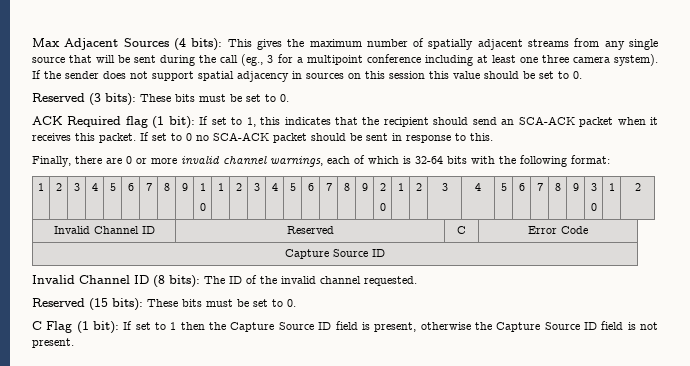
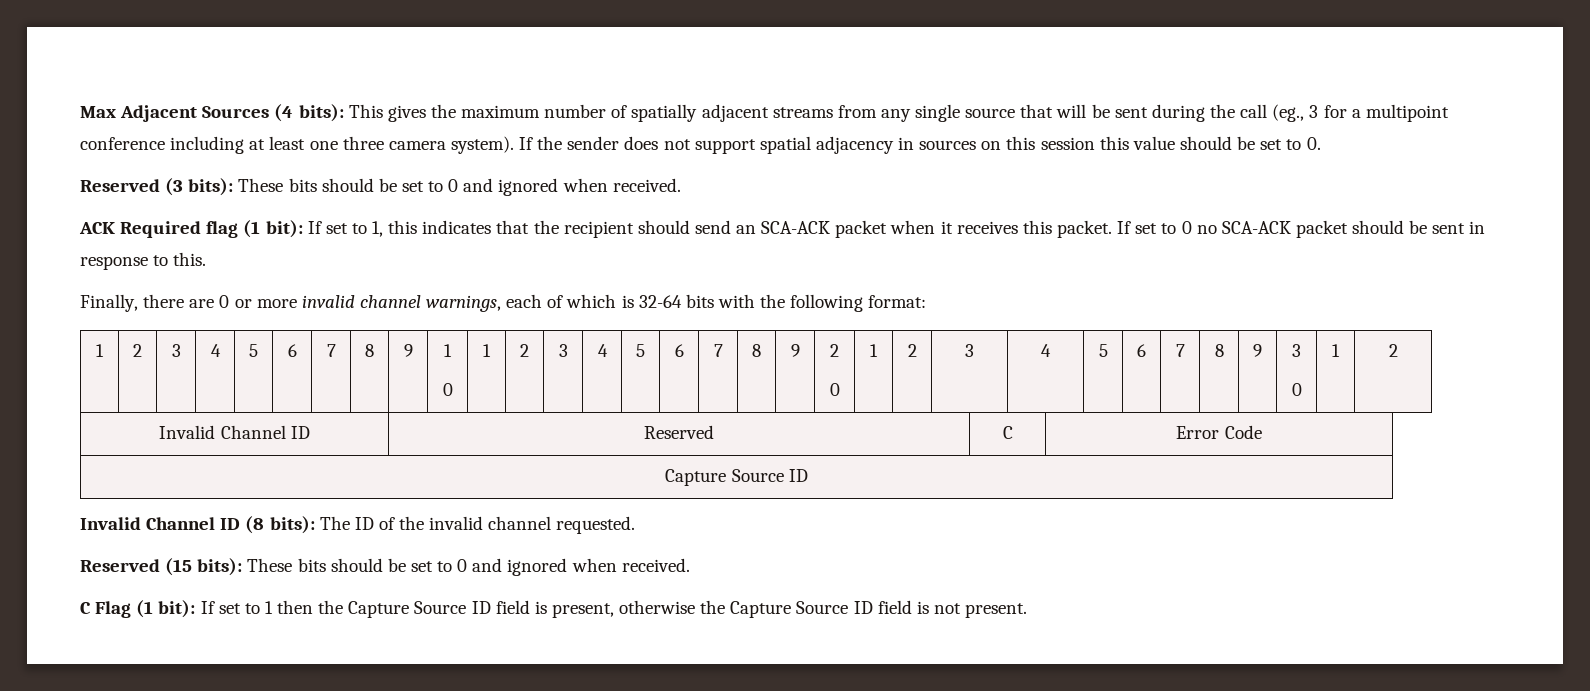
- Reserved (3 bits): These bits must be set to 0.
+ Reserved (3 bits): These bits should be set to 0 and ignored when received.
- Reserved (15 bits): These bits must be set to 0.
+ Reserved (15 bits): These bits should be set to 0 and ignored when received.

